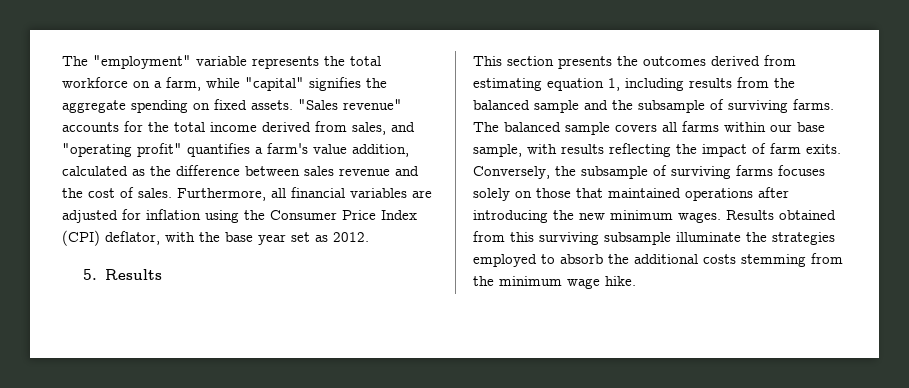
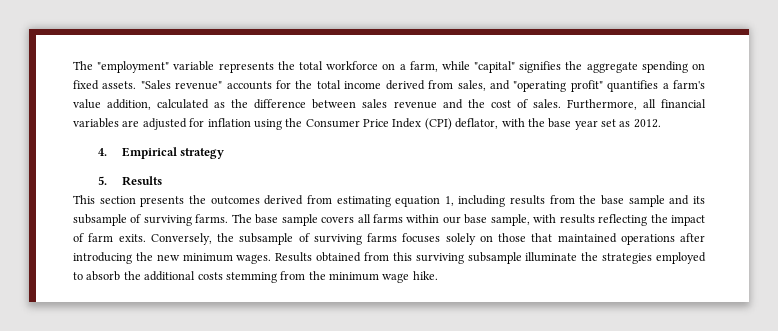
+ 4. Empirical strategy
- This section presents the outcomes derived from estimating equation 1, including results from the balanced sample and the subsample of surviving farms.
+ This section presents the outcomes derived from estimating equation 1, including results from the base sample and its subsample of surviving farms.
- The balanced sample covers all farms within our base sample, with results reflecting the impact of farm exits.
+ The base sample covers all farms within our base sample, with results reflecting the impact of farm exits.

